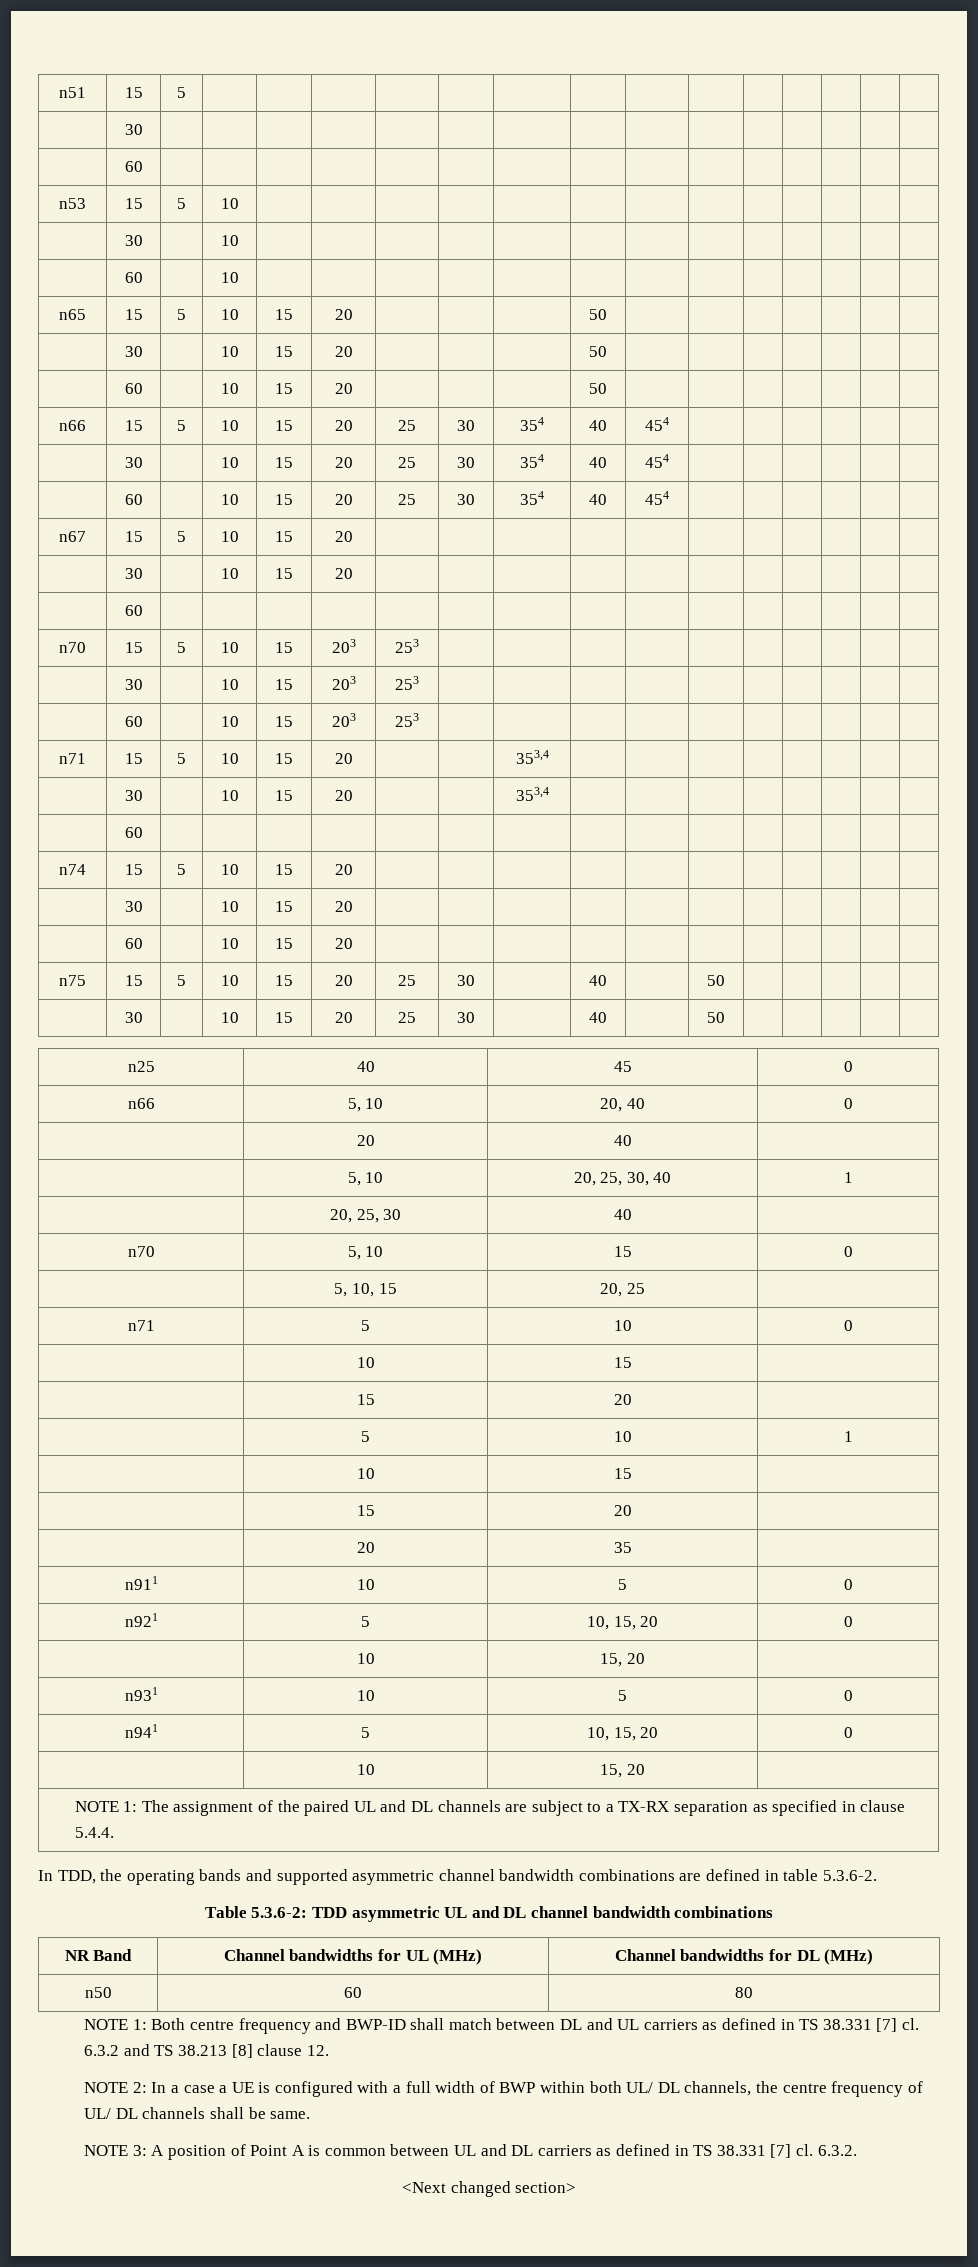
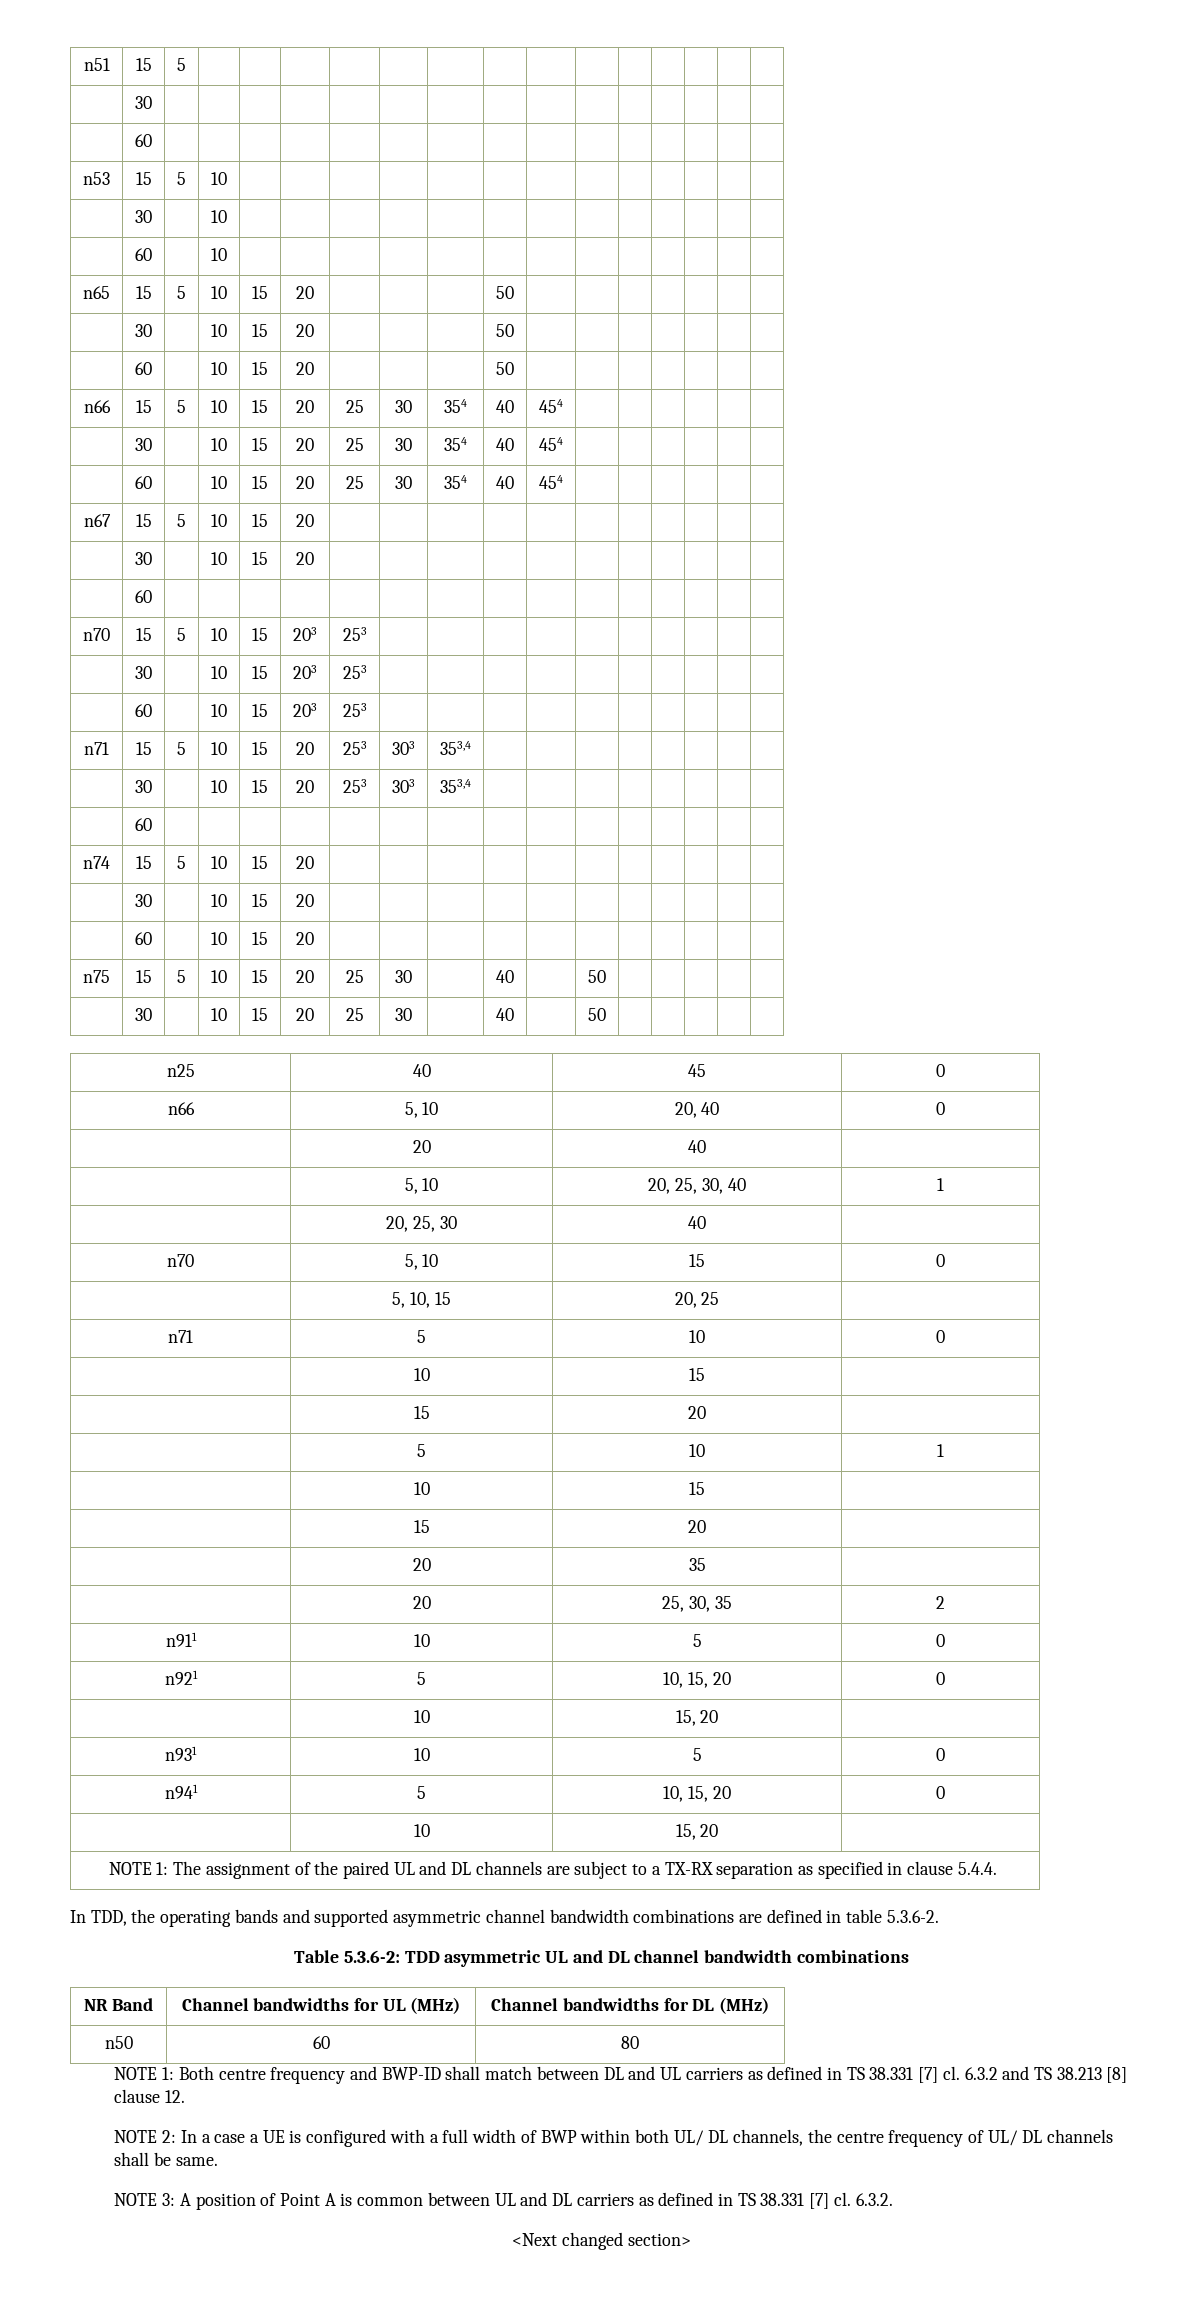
- n71 | 15 | 5 | 10 | 15 | 20 | | | 353,4 | | | | | | | |
+ n71 | 15 | 5 | 10 | 15 | 20 | 253 | 303 | 353,4 | | | | | | | |
- | 30 | | 10 | 15 | 20 | | | 353,4 | | | | | | | |
+ | 30 | | 10 | 15 | 20 | 253 | 303 | 353,4 | | | | | | | |
+ | 20 | 25, 30, 35 | 2

